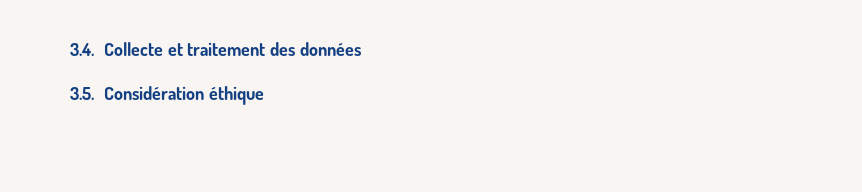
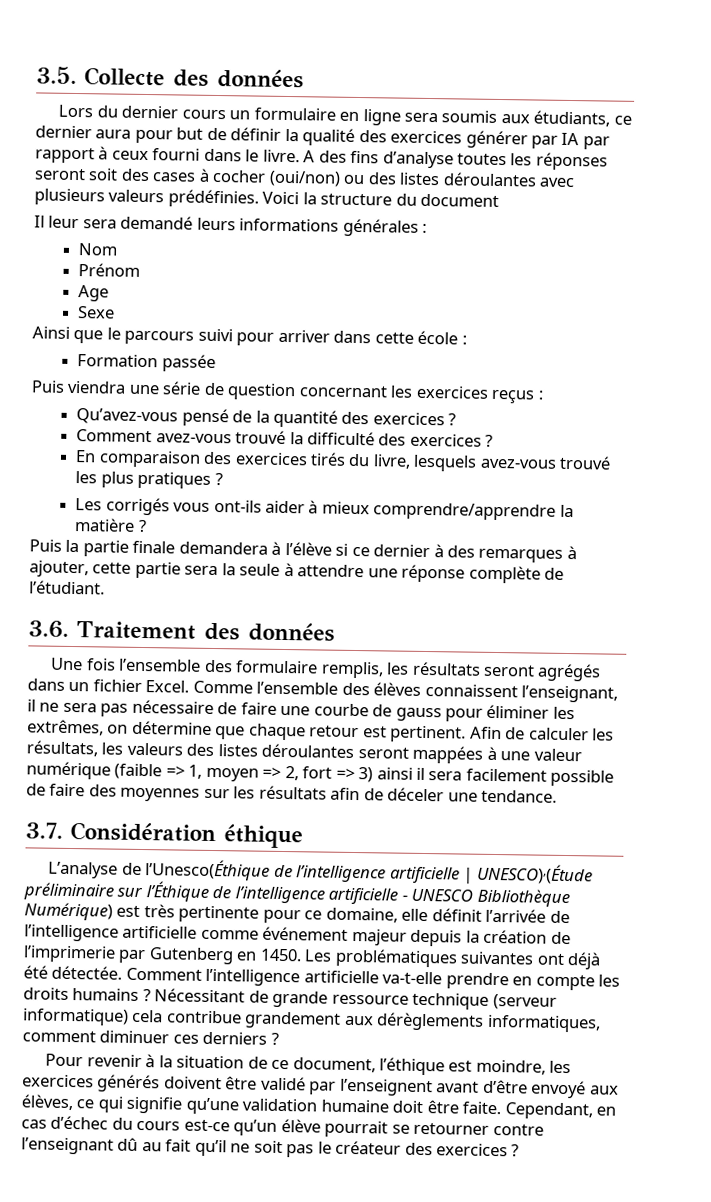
- 3.4. Collecte et traitement des données
- 3.5. Considération éthique
+ 3.5. Collecte des données
+ Lors du dernier cours un formulaire en ligne sera soumis aux étudiants, ce dernier aura pour but de définir la qualité des exercices générer par IA par rapport à ceux fourni dans le livre. A des fins d’analyse toutes les réponses seront soit des cases à cocher (oui/non) ou des listes déroulantes avec plusieurs valeurs prédéfinies. Voici la structure du document
+ Il leur sera demandé leurs informations générales :
+ Nom
+ Prénom
+ Age
+ Sexe
+ Ainsi que le parcours suivi pour arriver dans cette école :
+ Formation passée
+ Puis viendra une série de question concernant les exercices reçus :
+ Qu’avez-vous pensé de la quantité des exercices ?
+ Comment avez-vous trouvé la difficulté des exercices ?
+ En comparaison des exercices tirés du livre, lesquels avez-vous trouvé les plus pratiques ?
+ Les corrigés vous ont-ils aider à mieux comprendre/apprendre la matière ?
+ Puis la partie finale demandera à l’élève si ce dernier à des remarques à ajouter, cette partie sera la seule à attendre une réponse complète de l’étudiant.
+ 3.6. Traitement des données
+ Une fois l’ensemble des formulaire remplis, les résultats seront agrégés dans un fichier Excel. Comme l’ensemble des élèves connaissent l’enseignant, il ne sera pas nécessaire de faire une courbe de gauss pour éliminer les extrêmes, on détermine que chaque retour est pertinent. Afin de calculer les résultats, les valeurs des listes déroulantes seront mappées à une valeur numérique (faible => 1, moyen => 2, fort => 3) ainsi il sera facilement possible de faire des moyennes sur les résultats afin de déceler une tendance.
+ 3.7. Considération éthique
+ L’analyse de l’Unesco(Éthique de l’intelligence artificielle | UNESCO),(Étude préliminaire sur l’Éthique de l’intelligence artificielle - UNESCO Bibliothèque Numérique) est très pertinente pour ce domaine, elle définit l’arrivée de l’intelligence artificielle comme événement majeur depuis la création de l’imprimerie par Gutenberg en 1450. Les problématiques suivantes ont déjà été détectée. Comment l’intelligence artificielle va-t-elle prendre en compte les droits humains ? Nécessitant de grande ressource technique (serveur informatique) cela contribue grandement aux dérèglements informatiques, comment diminuer ces derniers ?
+ Pour revenir à la situation de ce document, l’éthique est moindre, les exercices générés doivent être validé par l’enseignent avant d’être envoyé aux élèves, ce qui signifie qu’une validation humaine doit être faite. Cependant, en cas d’échec du cours est-ce qu’un élève pourrait se retourner contre l’enseignant dû au fait qu’il ne soit pas le créateur des exercices ?

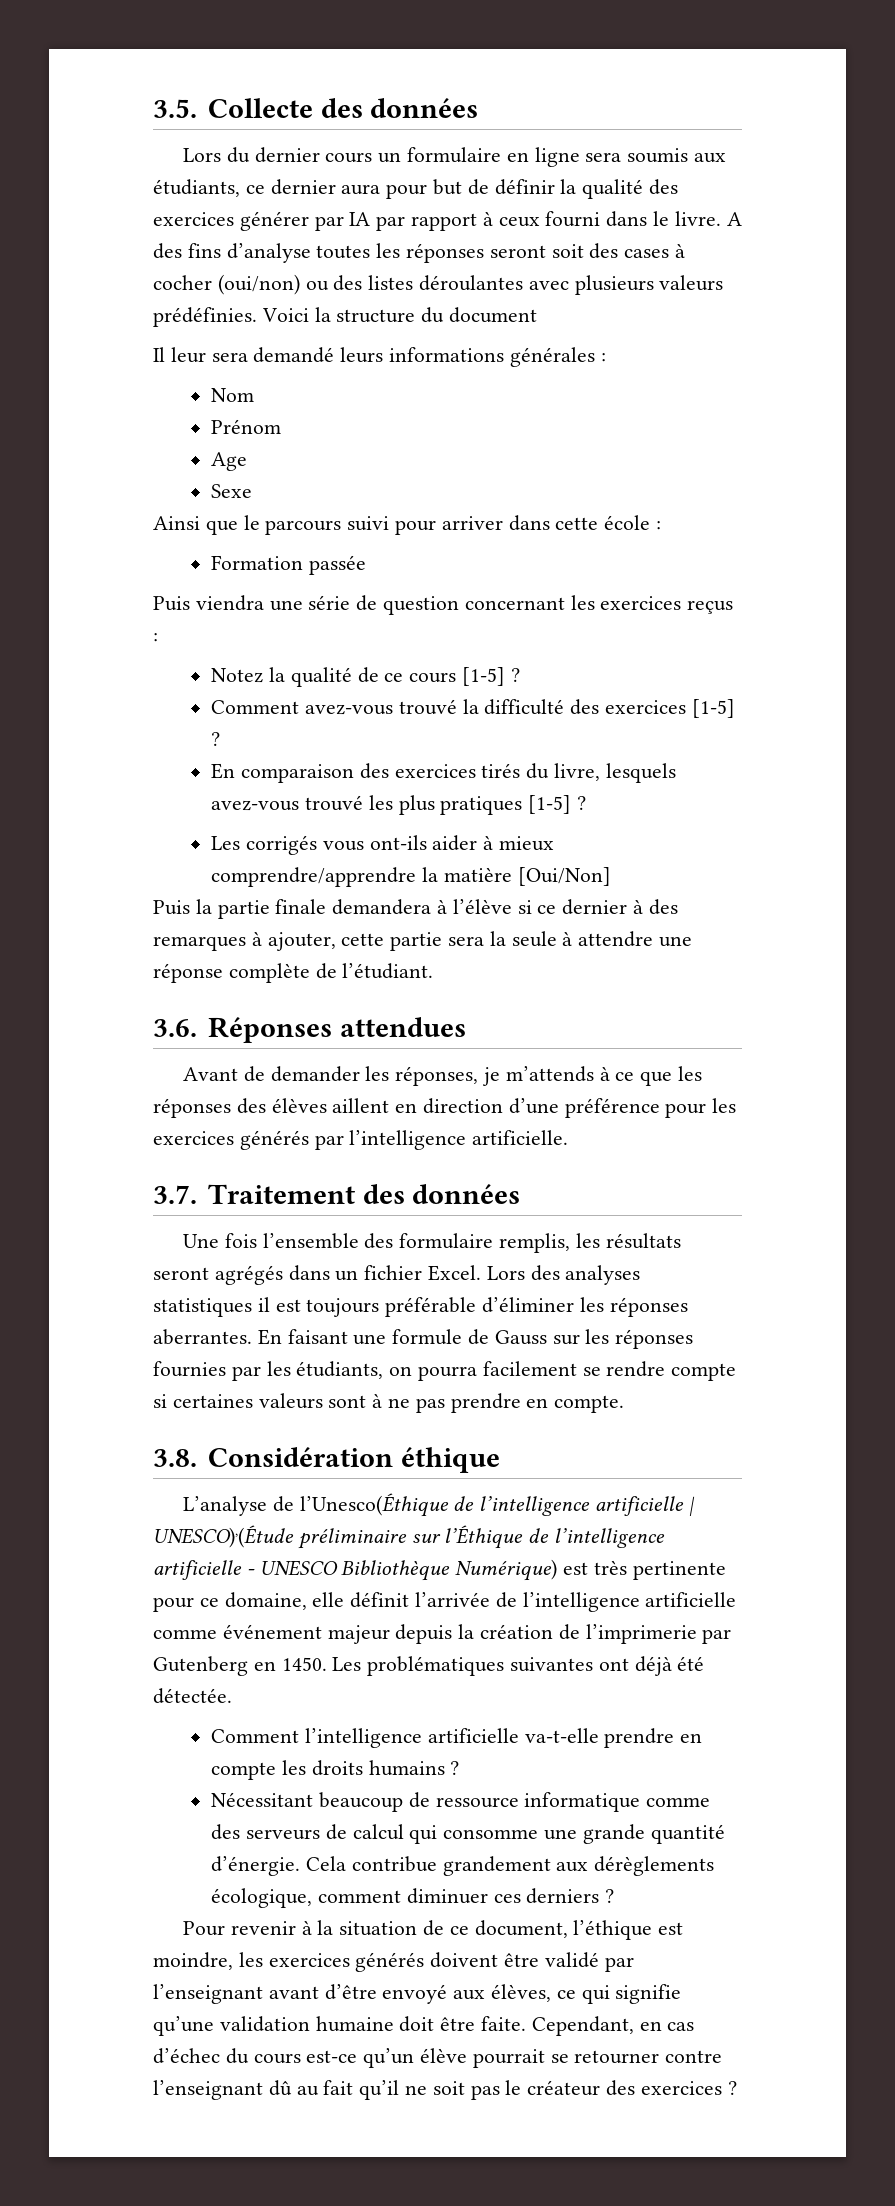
- Qu’avez-vous pensé de la quantité des exercices ?
+ Notez la qualité de ce cours [1-5] ?
- Comment avez-vous trouvé la difficulté des exercices ?
+ Comment avez-vous trouvé la difficulté des exercices [1-5] ?
- En comparaison des exercices tirés du livre, lesquels avez-vous trouvé les plus pratiques ?
+ En comparaison des exercices tirés du livre, lesquels avez-vous trouvé les plus pratiques [1-5] ?
- Les corrigés vous ont-ils aider à mieux comprendre/apprendre la matière ?
+ Les corrigés vous ont-ils aider à mieux comprendre/apprendre la matière [Oui/Non]
- 3.6. Traitement des données
+ 3.6. Réponses attendues
+ Avant de demander les réponses, je m’attends à ce que les réponses des élèves aillent en direction d’une préférence pour les exercices générés par l’intelligence artificielle.
+ 3.7. Traitement des données
- Comme l’ensemble des élèves connaissent l’enseignant, il ne sera pas nécessaire de faire une courbe de gauss pour éliminer les extrêmes, on détermine que chaque retour est pertinent. Afin de calculer les résultats, les valeurs des listes déroulantes seront mappées à une valeur numérique (faible => 1, moyen => 2, fort => 3) ainsi il sera facilement possible de faire des moyennes sur les résultats afin de déceler une tendance.
- 3.7. Considération éthique
+ Lors des analyses statistiques il est toujours préférable d’éliminer les réponses aberrantes. En faisant une formule de Gauss sur les réponses fournies par les étudiants, on pourra facilement se rendre compte si certaines valeurs sont à ne pas prendre en compte.
+ 3.8. Considération éthique
- Les problématiques suivantes ont déjà été détectée. Comment l’intelligence artificielle va-t-elle prendre en compte les droits humains ? Nécessitant de grande ressource technique (serveur informatique) cela contribue grandement aux dérèglements informatiques, comment diminuer ces derniers ?
+ Les problématiques suivantes ont déjà été détectée.
+ Comment l’intelligence artificielle va-t-elle prendre en compte les droits humains ?
+ Nécessitant beaucoup de ressource informatique comme des serveurs de calcul qui consomme une grande quantité d’énergie. Cela contribue grandement aux dérèglements écologique, comment diminuer ces derniers ?
- Pour revenir à la situation de ce document, l’éthique est moindre, les exercices générés doivent être validé par l’enseignent avant d’être envoyé aux élèves, ce qui signifie qu’une validation humaine doit être faite.
+ Pour revenir à la situation de ce document, l’éthique est moindre, les exercices générés doivent être validé par l’enseignant avant d’être envoyé aux élèves, ce qui signifie qu’une validation humaine doit être faite.

